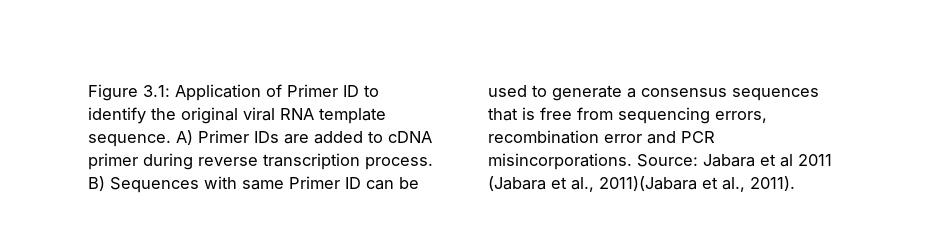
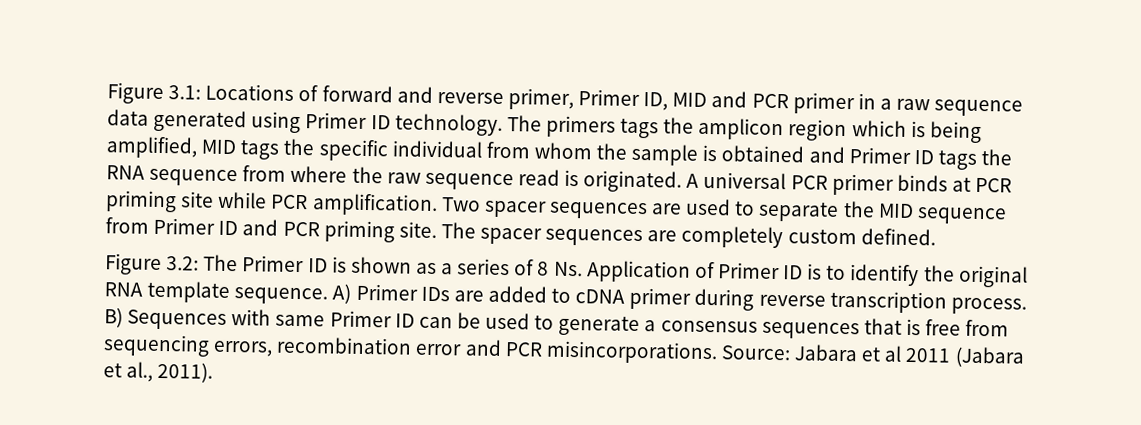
- Figure 3.1: Application of Primer ID to identify the original viral RNA template sequence.
+ Figure 3.1: Locations of forward and reverse primer, Primer ID, MID and PCR primer in a raw sequence data generated using Primer ID technology. The primers tags the amplicon region which is being amplified, MID tags the specific individual from whom the sample is obtained and Primer ID tags the RNA sequence from where the raw sequence read is originated. A universal PCR primer binds at PCR priming site while PCR amplification. Two spacer sequences are used to separate the MID sequence from Primer ID and PCR priming site. The spacer sequences are completely custom defined.
+ Figure 3.2: The Primer ID is shown as a series of 8 Ns. Application of Primer ID is to identify the original RNA template sequence.
- Source: Jabara et al 2011 (Jabara et al., 2011)(Jabara et al., 2011).
+ Source: Jabara et al 2011 (Jabara et al., 2011).

